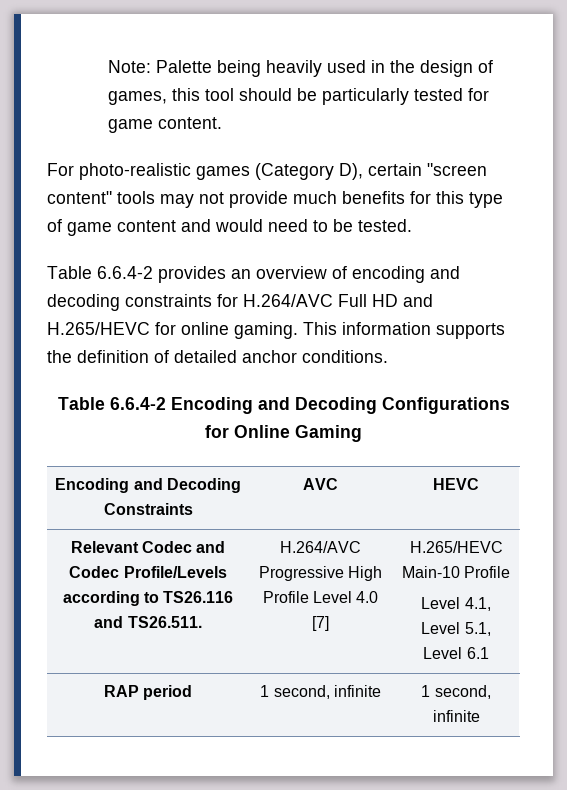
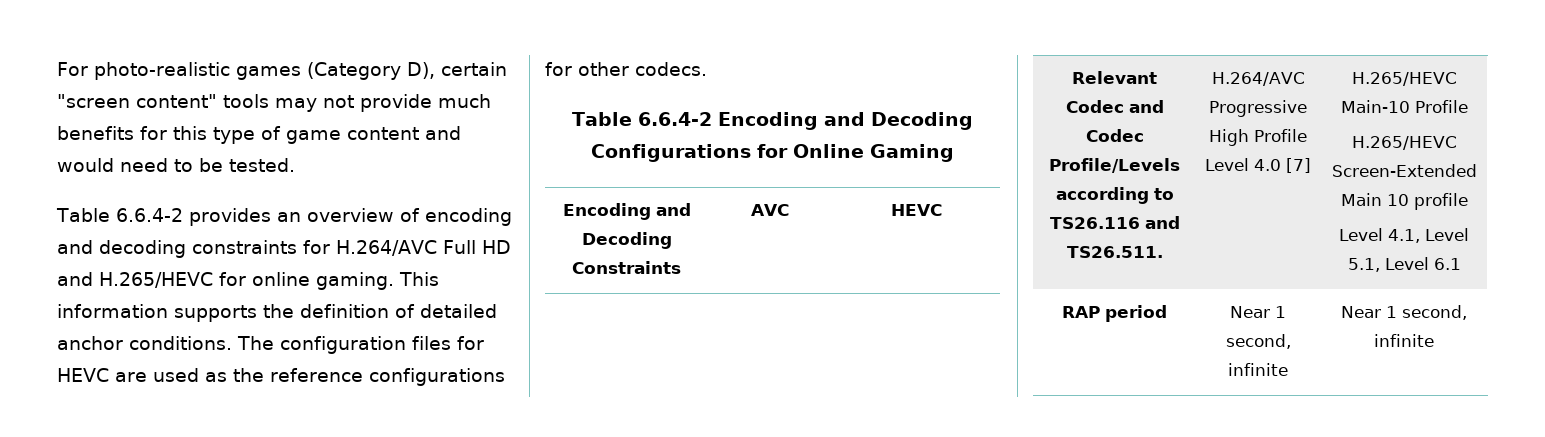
- Note: Palette being heavily used in the design of games, this tool should be particularly tested for game content.
+ The configuration files for HEVC are used as the reference configurations for other codecs.
  Relevant Codec and Codec Profile/Levels according to TS26.116 and TS26.511. | H.264/AVC Progressive High Profile Level 4.0 [7] | H.265/HEVC Main-10 Profile
+ H.265/HEVC Screen-Extended Main 10 profile
- RAP period | 1 second, infinite | 1 second, infinite
+ RAP period | Near 1 second, infinite | Near 1 second, infinite

